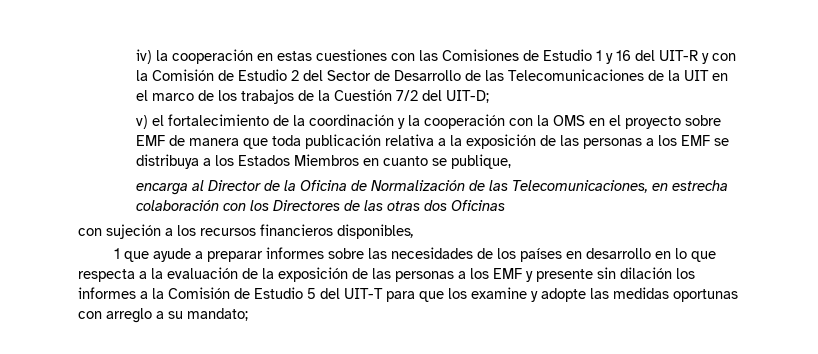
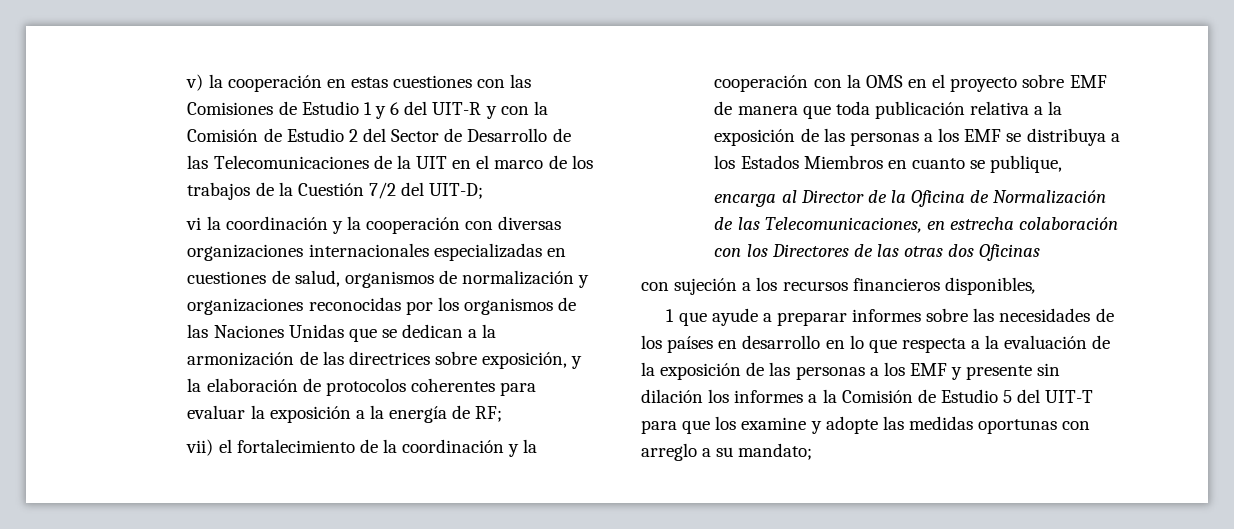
- iv) la cooperación en estas cuestiones con las Comisiones de Estudio 1 y 16 del UIT-R y con la Comisión de Estudio 2 del Sector de Desarrollo de las Telecomunicaciones de la UIT en el marco de los trabajos de la Cuestión 7/2 del UIT-D;
+ v) la cooperación en estas cuestiones con las Comisiones de Estudio 1 y 6 del UIT-R y con la Comisión de Estudio 2 del Sector de Desarrollo de las Telecomunicaciones de la UIT en el marco de los trabajos de la Cuestión 7/2 del UIT-D;
- v) el fortalecimiento de la coordinación y la cooperación con la OMS en el proyecto sobre EMF de manera que toda publicación relativa a la exposición de las personas a los EMF se distribuya a los Estados Miembros en cuanto se publique,
+ vi la coordinación y la cooperación con diversas organizaciones internacionales especializadas en cuestiones de salud, organismos de normalización y organizaciones reconocidas por los organismos de las Naciones Unidas que se dedican a la armonización de las directrices sobre exposición, y la elaboración de protocolos coherentes para evaluar la exposición a la energía de RF;
+ vii) el fortalecimiento de la coordinación y la cooperación con la OMS en el proyecto sobre EMF de manera que toda publicación relativa a la exposición de las personas a los EMF se distribuya a los Estados Miembros en cuanto se publique,

